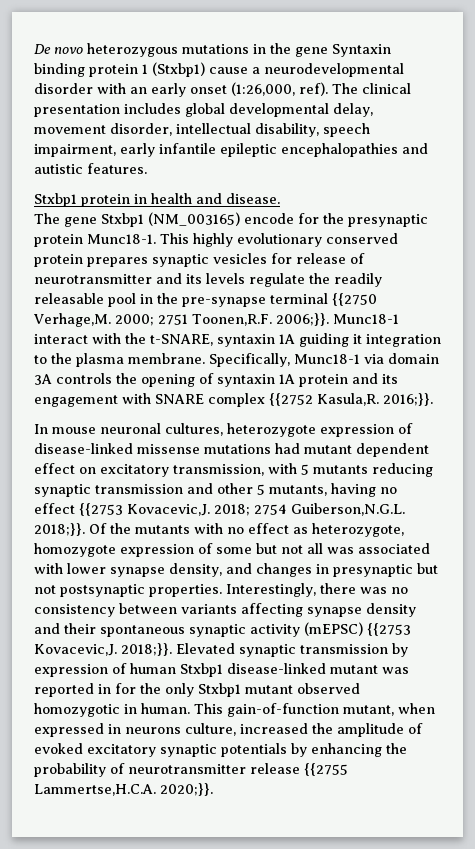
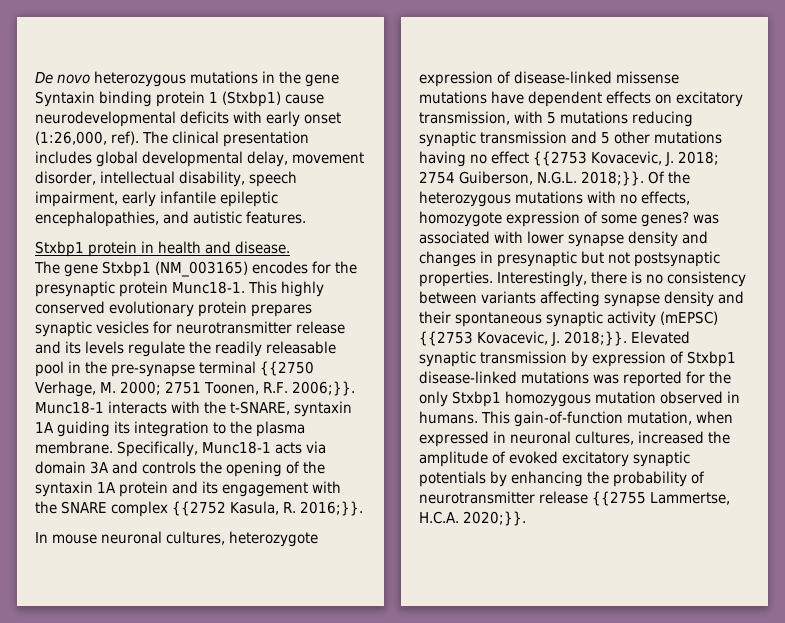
- De novo heterozygous mutations in the gene Syntaxin binding protein 1 (Stxbp1) cause a neurodevelopmental disorder with an early onset (1:26,000, ref).
+ De novo heterozygous mutations in the gene Syntaxin binding protein 1 (Stxbp1) cause neurodevelopmental deficits with early onset (1:26,000, ref).
- The clinical presentation includes global developmental delay, movement disorder, intellectual disability, speech impairment, early infantile epileptic encephalopathies and autistic features.
+ The clinical presentation includes global developmental delay, movement disorder, intellectual disability, speech impairment, early infantile epileptic encephalopathies, and autistic features.
- The gene Stxbp1 (NM_003165) encode for the presynaptic protein Munc18-1.
+ The gene Stxbp1 (NM_003165) encodes for the presynaptic protein Munc18-1.
- This highly evolutionary conserved protein prepares synaptic vesicles for release of neurotransmitter and its levels regulate the readily releasable pool in the pre-synapse terminal {{2750 Verhage,M. 2000; 2751 Toonen,R.F. 2006;}}.
+ This highly conserved evolutionary protein prepares synaptic vesicles for neurotransmitter release and its levels regulate the readily releasable pool in the pre-synapse terminal {{2750 Verhage, M. 2000; 2751 Toonen, R.F. 2006;}}.
- Munc18-1 interact with the t-SNARE, syntaxin 1A guiding it integration to the plasma membrane.
+ Munc18-1 interacts with the t-SNARE, syntaxin 1A guiding its integration to the plasma membrane.
- Specifically, Munc18-1 via domain 3A controls the opening of syntaxin 1A protein and its engagement with SNARE complex {{2752 Kasula,R. 2016;}}.
+ Specifically, Munc18-1 acts via domain 3A and controls the opening of the syntaxin 1A protein and its engagement with the SNARE complex {{2752 Kasula, R. 2016;}}.
- In mouse neuronal cultures, heterozygote expression of disease-linked missense mutations had mutant dependent effect on excitatory transmission, with 5 mutants reducing synaptic transmission and other 5 mutants, having no effect {{2753 Kovacevic,J. 2018; 2754 Guiberson,N.G.L. 2018;}}. Of the mutants with no effect as heterozygote, homozygote expression of some but not all was associated with lower synapse density, and changes in presynaptic but not postsynaptic properties.
+ In mouse neuronal cultures, heterozygote expression of disease-linked missense mutations have dependent effects on excitatory transmission, with 5 mutations reducing synaptic transmission and 5 other mutations having no effect {{2753 Kovacevic, J. 2018; 2754 Guiberson, N.G.L. 2018;}}. Of the heterozygous mutations with no effects, homozygote expression of some genes? was associated with lower synapse density and changes in presynaptic but not postsynaptic properties.
- Interestingly, there was no consistency between variants affecting synapse density and their spontaneous synaptic activity (mEPSC) {{2753 Kovacevic,J. 2018;}}.
+ Interestingly, there is no consistency between variants affecting synapse density and their spontaneous synaptic activity (mEPSC) {{2753 Kovacevic, J. 2018;}}.
- Elevated synaptic transmission by expression of human Stxbp1 disease-linked mutant was reported in for the only Stxbp1 mutant observed homozygotic in human.
+ Elevated synaptic transmission by expression of Stxbp1 disease-linked mutations was reported for the only Stxbp1 homozygous mutation observed in humans.
- This gain-of-function mutant, when expressed in neurons culture, increased the amplitude of evoked excitatory synaptic potentials by enhancing the probability of neurotransmitter release {{2755 Lammertse,H.C.A. 2020;}}.
+ This gain-of-function mutation, when expressed in neuronal cultures, increased the amplitude of evoked excitatory synaptic potentials by enhancing the probability of neurotransmitter release {{2755 Lammertse, H.C.A. 2020;}}.

